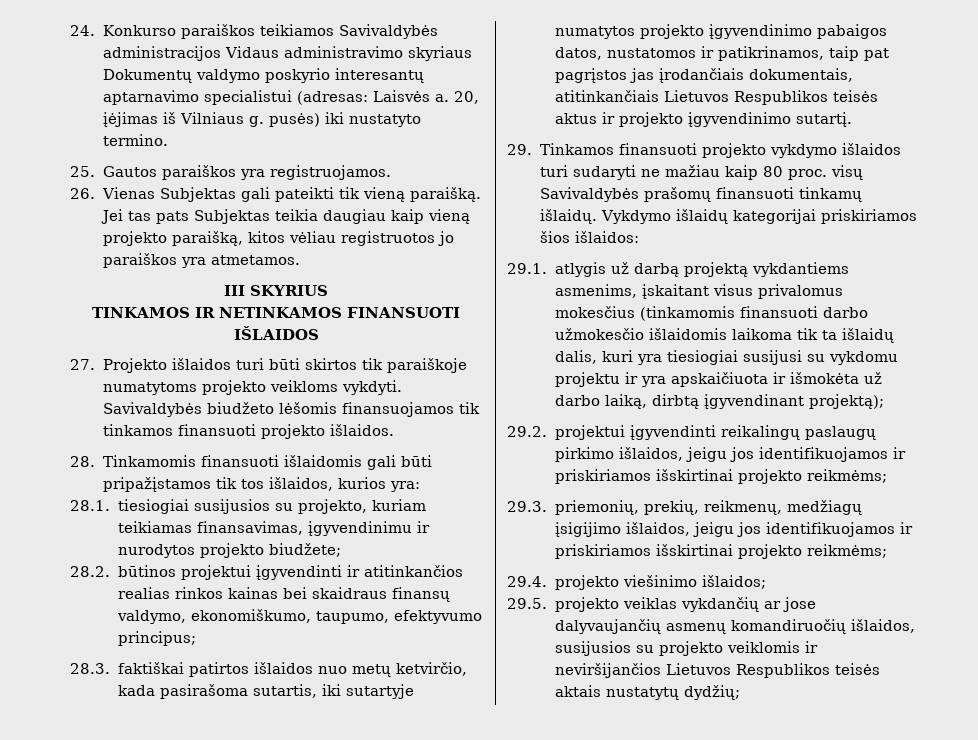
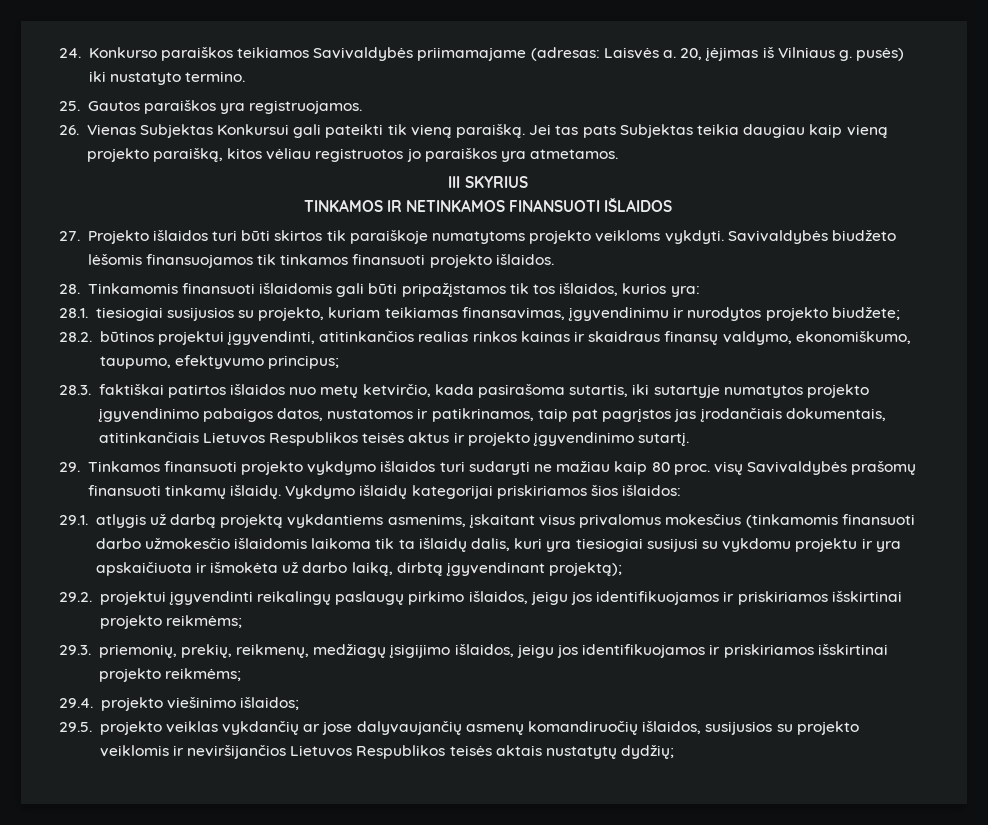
- 24. Konkurso paraiškos teikiamos Savivaldybės administracijos Vidaus administravimo skyriaus Dokumentų valdymo poskyrio interesantų aptarnavimo specialistui (adresas: Laisvės a.
+ 24. Konkurso paraiškos teikiamos Savivaldybės priimamajame (adresas: Laisvės a.
- 26. Vienas Subjektas gali pateikti tik vieną paraišką.
+ 26. Vienas Subjektas Konkursui gali pateikti tik vieną paraišką.
- 28.2. būtinos projektui įgyvendinti ir atitinkančios realias rinkos kainas bei skaidraus finansų valdymo, ekonomiškumo, taupumo, efektyvumo principus;
+ 28.2. būtinos projektui įgyvendinti, atitinkančios realias rinkos kainas ir skaidraus finansų valdymo, ekonomiškumo, taupumo, efektyvumo principus;

